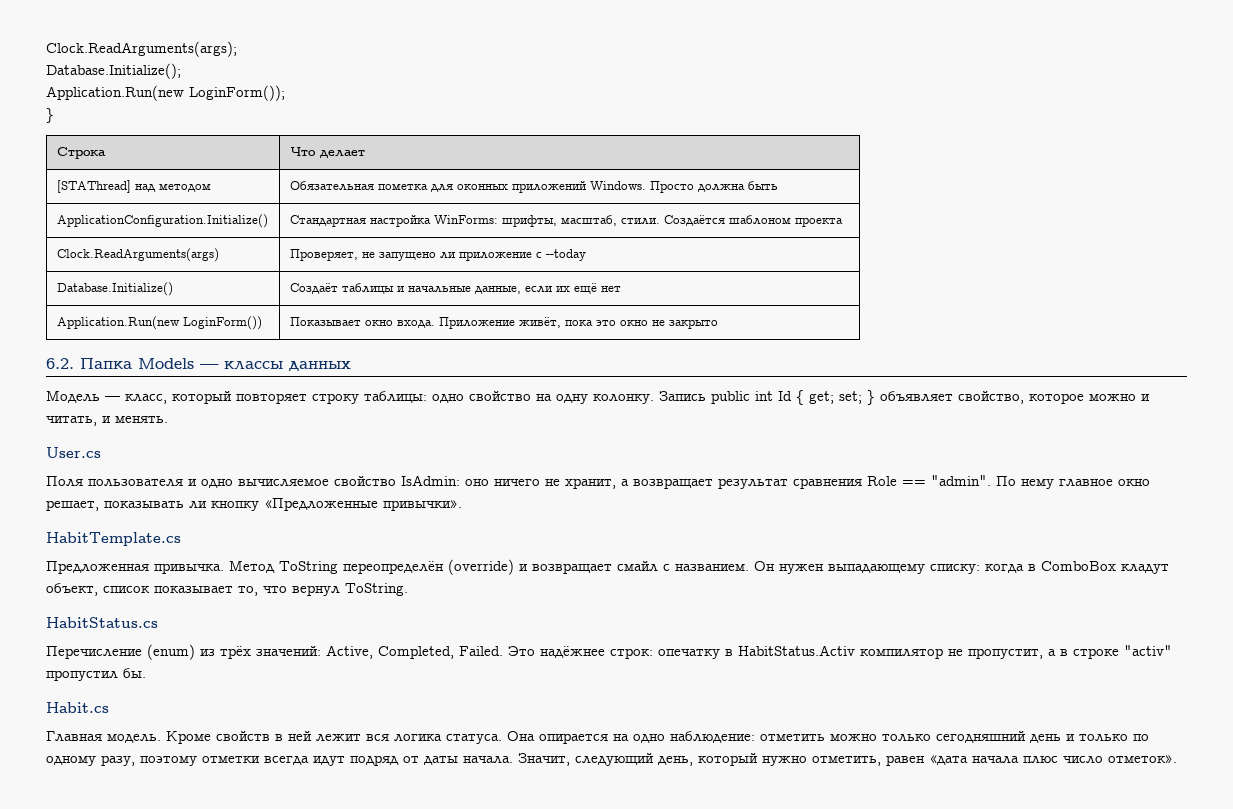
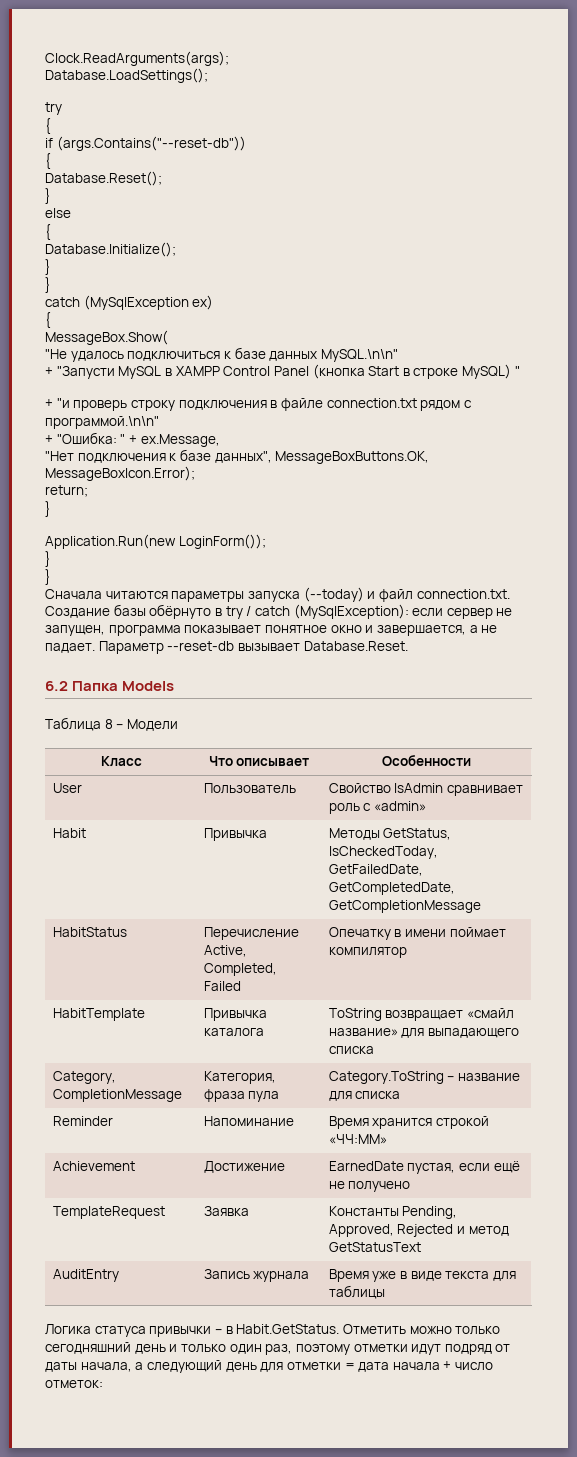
+ Database.LoadSettings();
+ try
+ {
+ if (args.Contains("--reset-db"))
+ {
+ Database.Reset();
+ }
+ else
+ {
  Database.Initialize();
+ }
+ }
+ catch (MySqlException ex)
+ {
+ MessageBox.Show(
+ "Не удалось подключиться к базе данных MySQL.\n\n"
+ + "Запусти MySQL в XAMPP Control Panel (кнопка Start в строке MySQL) "
+ + "и проверь строку подключения в файле connection.txt рядом с программой.\n\n"
+ + "Ошибка: " + ex.Message,
+ "Нет подключения к базе данных", MessageBoxButtons.OK, MessageBoxIcon.Error);
+ return;
+ }
  Application.Run(new LoginForm());
  }
- Строка | Что делает
- [STAThread] над методом | Обязательная пометка для оконных приложений Windows. Просто должна быть
- ApplicationConfiguration.Initialize() | Стандартная настройка WinForms: шрифты, масштаб, стили. Создаётся шаблоном проекта
- Clock.ReadArguments(args) | Проверяет, не запущено ли приложение с --today
- Database.Initialize() | Создаёт таблицы и начальные данные, если их ещё нет
- Application.Run(new LoginForm()) | Показывает окно входа. Приложение живёт, пока это окно не закрыто
- 6.2. Папка Models — классы данных
- Модель — класс, который повторяет строку таблицы: одно свойство на одну колонку. Запись public int Id { get; set; } объявляет свойство, которое можно и читать, и менять.
- User.cs
- Поля пользователя и одно вычисляемое свойство IsAdmin: оно ничего не хранит, а возвращает результат сравнения Role == "admin". По нему главное окно решает, показывать ли кнопку «Предложенные привычки».
- HabitTemplate.cs
- Предложенная привычка. Метод ToString переопределён (override) и возвращает смайл с названием. Он нужен выпадающему списку: когда в ComboBox кладут объект, список показывает то, что вернул ToString.
- HabitStatus.cs
- Перечисление (enum) из трёх значений: Active, Completed, Failed. Это надёжнее строк: опечатку в HabitStatus.Activ компилятор не пропустит, а в строке "activ" пропустил бы.
- Habit.cs
- Главная модель. Кроме свойств в ней лежит вся логика статуса. Она опирается на одно наблюдение: отметить можно только сегодняшний день и только по одному разу, поэтому отметки всегда идут подряд от даты начала. Значит, следующий день, который нужно отметить, равен «дата начала плюс число отметок».
+ }
+ Сначала читаются параметры запуска (--today) и файл connection.txt. Создание базы обёрнуто в try / catch (MySqlException): если сервер не запущен, программа показывает понятное окно и завершается, а не падает. Параметр --reset-db вызывает Database.Reset.
+ 6.2 Папка Models
+ Таблица 8 – Модели
+ Класс | Что описывает | Особенности
+ User | Пользователь | Свойство IsAdmin сравнивает роль с «admin»
+ Habit | Привычка | Методы GetStatus, IsCheckedToday, GetFailedDate, GetCompletedDate, GetCompletionMessage
+ HabitStatus | Перечисление Active, Completed, Failed | Опечатку в имени поймает компилятор
+ HabitTemplate | Привычка каталога | ToString возвращает «смайл название» для выпадающего списка
+ Category, CompletionMessage | Категория, фраза пула | Category.ToString – название для списка
+ Reminder | Напоминание | Время хранится строкой «ЧЧ:ММ»
+ Achievement | Достижение | EarnedDate пустая, если ещё не получено
+ TemplateRequest | Заявка | Константы Pending, Approved, Rejected и метод GetStatusText
+ AuditEntry | Запись журнала | Время уже в виде текста для таблицы
+ Логика статуса привычки – в Habit.GetStatus. Отметить можно только сегодняшний день и только один раз, поэтому отметки идут подряд от даты начала, а следующий день для отметки = дата начала + число отметок:

